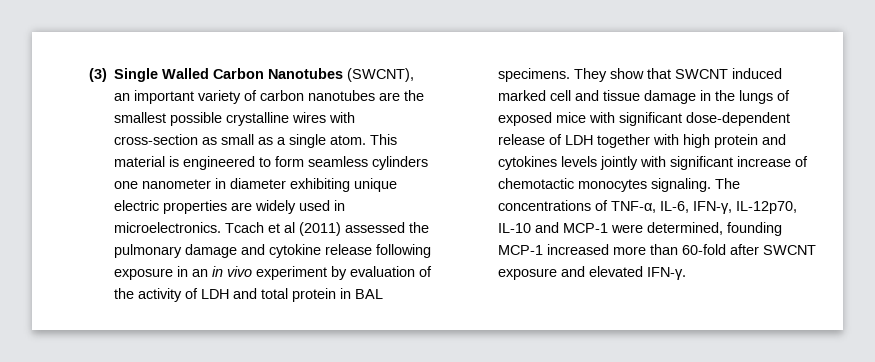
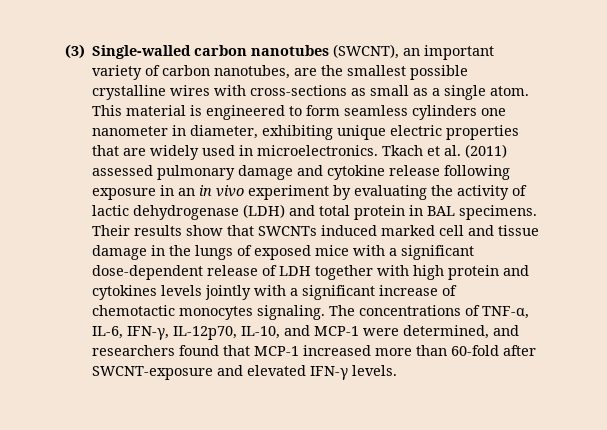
- (3) Single Walled Carbon Nanotubes (SWCNT), an important variety of carbon nanotubes are the smallest possible crystalline wires with cross-section as small as a single atom.
+ (3) Single-walled carbon nanotubes (SWCNT), an important variety of carbon nanotubes, are the smallest possible crystalline wires with cross-sections as small as a single atom.
- This material is engineered to form seamless cylinders one nanometer in diameter exhibiting unique electric properties are widely used in microelectronics.
+ This material is engineered to form seamless cylinders one nanometer in diameter, exhibiting unique electric properties that are widely used in microelectronics.
- Tcach et al (2011) assessed the pulmonary damage and cytokine release following exposure in an in vivo experiment by evaluation of the activity of LDH and total protein in BAL specimens.
+ Tkach et al. (2011) assessed pulmonary damage and cytokine release following exposure in an in vivo experiment by evaluating the activity of lactic dehydrogenase (LDH) and total protein in BAL specimens.
- They show that SWCNT induced marked cell and tissue damage in the lungs of exposed mice with significant dose-dependent release of LDH together with high protein and cytokines levels jointly with significant increase of chemotactic monocytes signaling.
+ Their results show that SWCNTs induced marked cell and tissue damage in the lungs of exposed mice with a significant dose-dependent release of LDH together with high protein and cytokines levels jointly with a significant increase of chemotactic monocytes signaling.
- The concentrations of TNF-α, IL-6, IFN-γ, IL-12p70, IL-10 and MCP-1 were determined, founding MCP-1 increased more than 60-fold after SWCNT exposure and elevated IFN-γ.
+ The concentrations of TNF-α, IL-6, IFN-γ, IL-12p70, IL-10, and MCP-1 were determined, and researchers found that MCP-1 increased more than 60-fold after SWCNT-exposure and elevated IFN-γ levels.

